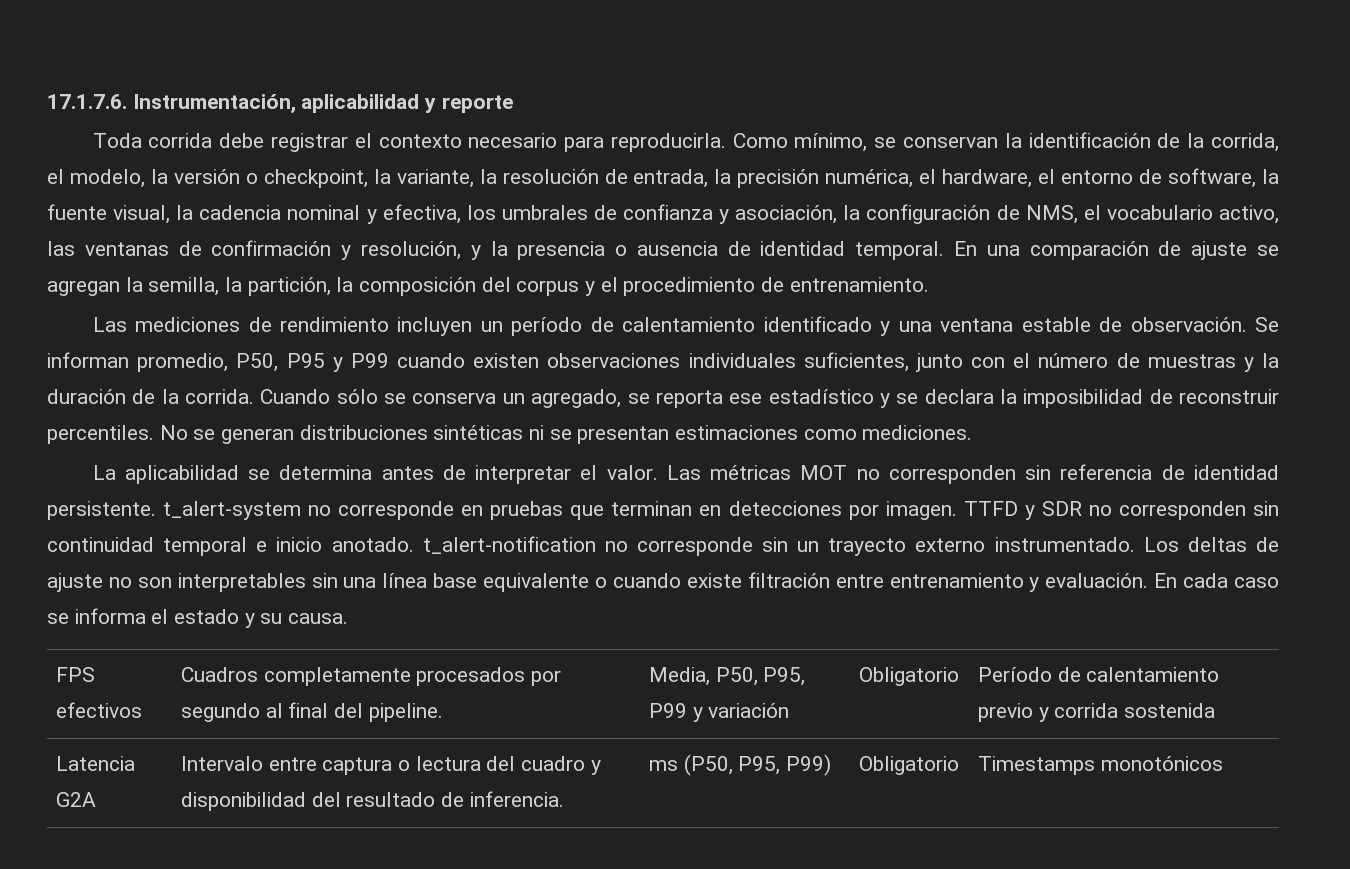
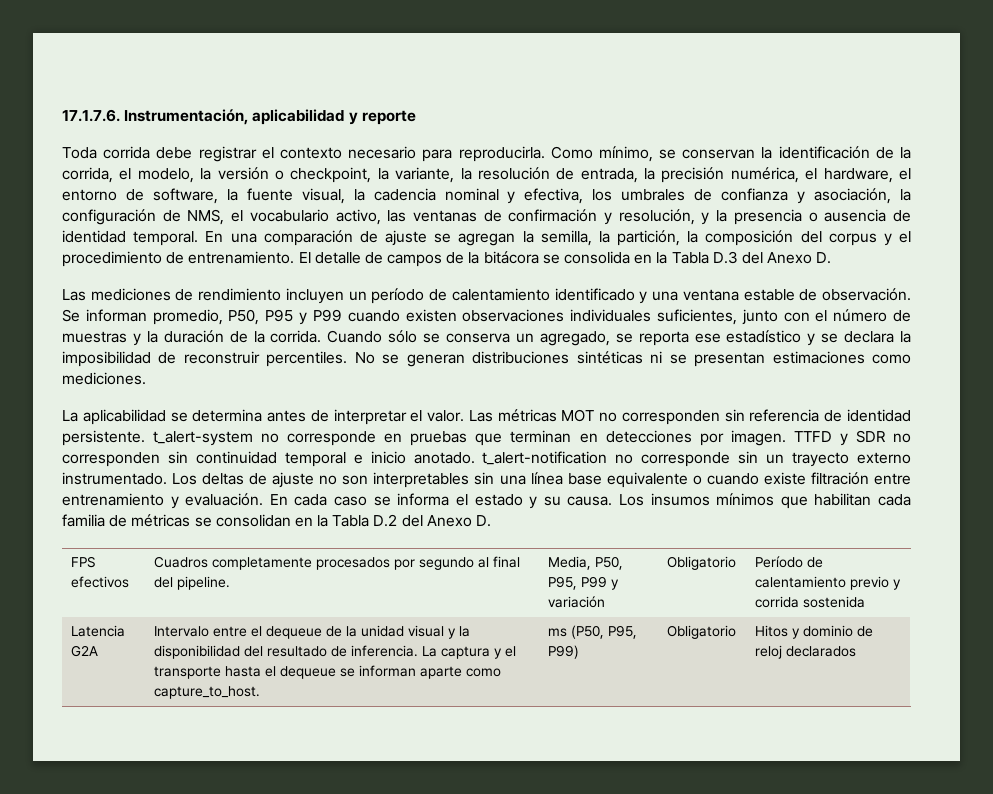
+ El detalle de campos de la bitácora se consolida en la Tabla D.3 del Anexo D.
+ Los insumos mínimos que habilitan cada familia de métricas se consolidan en la Tabla D.2 del Anexo D.
- Intervalo entre captura o lectura del cuadro y disponibilidad del resultado de inferencia.
+ Intervalo entre el dequeue de la unidad visual y la disponibilidad del resultado de inferencia. La captura y el transporte hasta el dequeue se informan aparte como capture_to_host.
- Timestamps monotónicos
+ Hitos y dominio de reloj declarados

